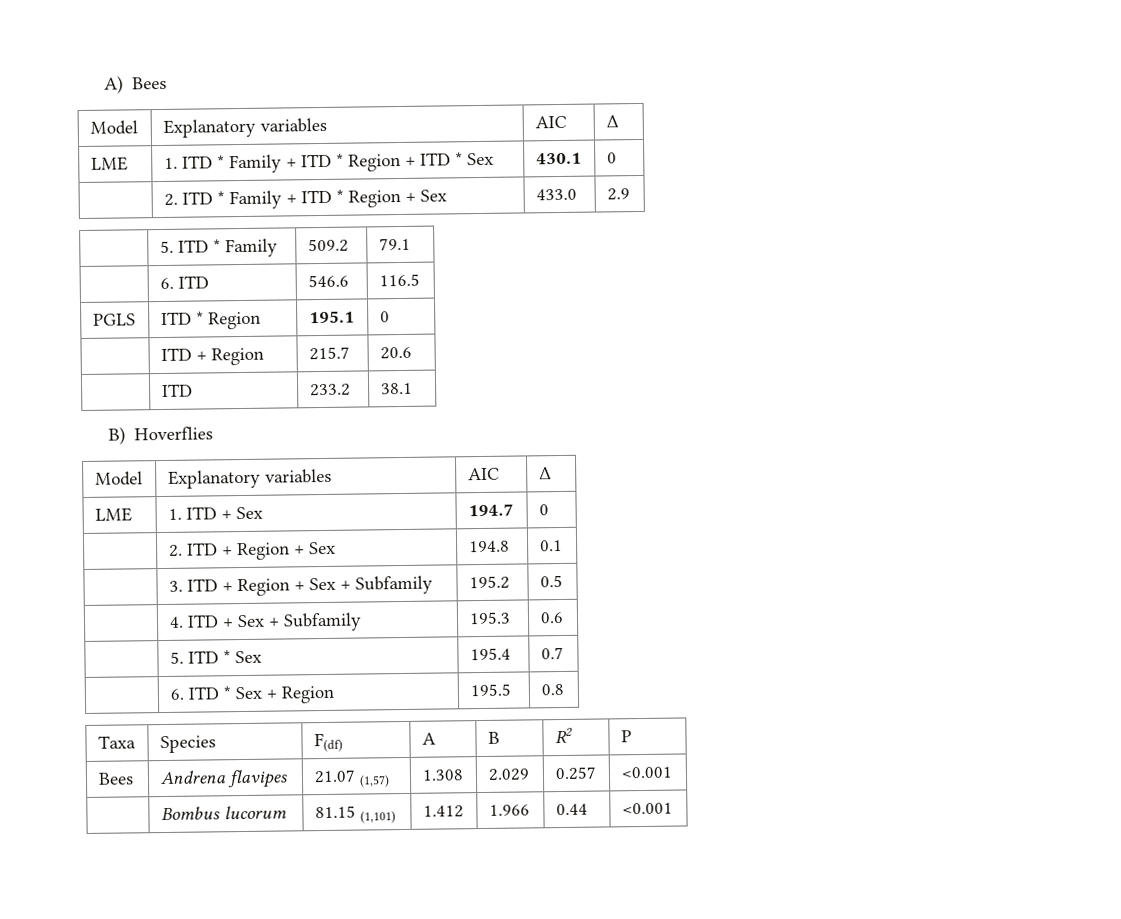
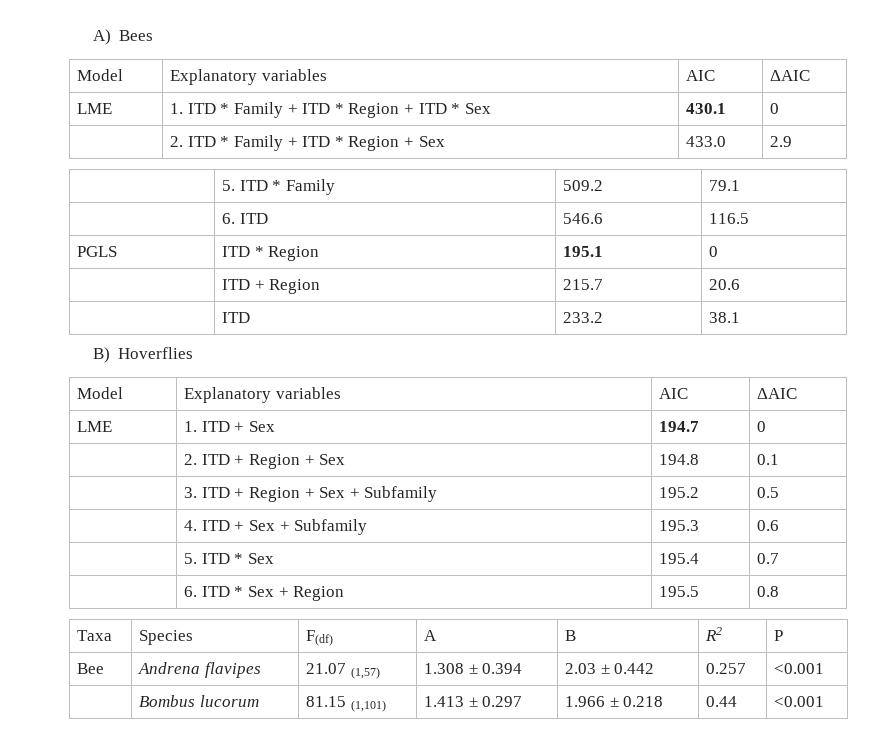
  A) Bees
- Model | Explanatory variables | AIC | Δ
+ Model | Explanatory variables | AIC | ΔAIC
  B) Hoverflies
- Model | Explanatory variables | AIC | Δ
+ Model | Explanatory variables | AIC | ΔAIC
- Bees | Andrena flavipes | 21.07 (1,57) | 1.308 | 2.029 | 0.257 | <0.001
+ Bee | Andrena flavipes | 21.07 (1,57) | 1.308 ± 0.394 | 2.03 ± 0.442 | 0.257 | <0.001
- | Bombus lucorum | 81.15 (1,101) | 1.412 | 1.966 | 0.44 | <0.001
+ | Bombus lucorum | 81.15 (1,101) | 1.413 ± 0.297 | 1.966 ± 0.218 | 0.44 | <0.001

